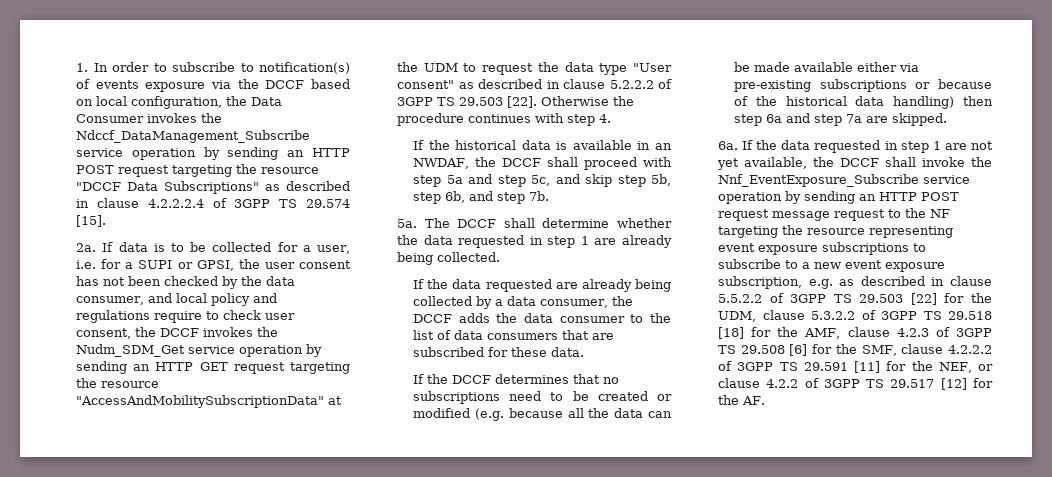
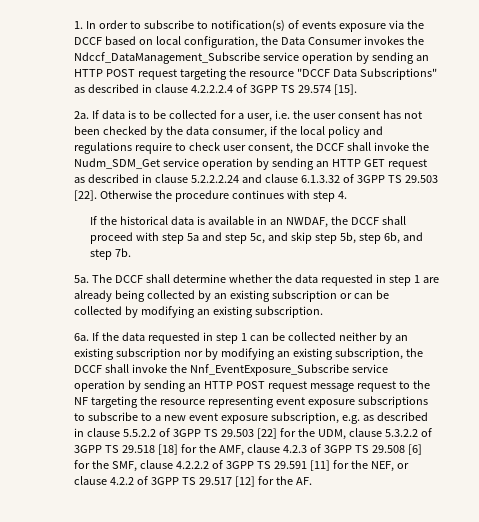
- If data is to be collected for a user, i.e. for a SUPI or GPSI, the user consent has not been checked by the data consumer, and local policy and regulations require to check user consent, the DCCF invokes the Nudm_SDM_Get service operation by sending an HTTP GET request targeting the resource "AccessAndMobilitySubscriptionData" at the UDM to request the data type "User consent" as described in clause 5.2.2.2 of 3GPP TS 29.503 [22].
+ If data is to be collected for a user, i.e. the user consent has not been checked by the data consumer, if the local policy and regulations require to check user consent, the DCCF shall invoke the Nudm_SDM_Get service operation by sending an HTTP GET request as described in clause 5.2.2.2.24 and clause 6.1.3.32 of 3GPP TS 29.503 [22].
- The DCCF shall determine whether the data requested in step 1 are already being collected.
- If the data requested are already being collected by a data consumer, the DCCF adds the data consumer to the list of data consumers that are subscribed for these data.
- If the DCCF determines that no subscriptions need to be created or modified (e.g. because all the data can be made available either via pre-existing subscriptions or because of the historical data handling) then step 6a and step 7a are skipped.
+ The DCCF shall determine whether the data requested in step 1 are already being collected by an existing subscription or can be collected by modifying an existing subscription.
- If the data requested in step 1 are not yet available, the DCCF shall invoke the Nnf_EventExposure_Subscribe service operation by sending an HTTP POST request message request to the NF targeting the resource representing event exposure subscriptions to subscribe to a new event exposure subscription, e.g. as described in clause 5.5.2.2 of 3GPP TS 29.503 [22] for the UDM, clause 5.3.2.2 of 3GPP TS 29.518 [18] for the AMF, clause 4.2.3 of 3GPP TS 29.508 [6] for the SMF, clause 4.2.2.2 of 3GPP TS 29.591 [11] for the NEF, or clause 4.2.2 of 3GPP TS 29.517 [12] for the AF.
+ If the data requested in step 1 can be collected neither by an existing subscription nor by modifying an existing subscription, the DCCF shall invoke the Nnf_EventExposure_Subscribe service operation by sending an HTTP POST request message request to the NF targeting the resource representing event exposure subscriptions to subscribe to a new event exposure subscription, e.g. as described in clause 5.5.2.2 of 3GPP TS 29.503 [22] for the UDM, clause 5.3.2.2 of 3GPP TS 29.518 [18] for the AMF, clause 4.2.3 of 3GPP TS 29.508 [6] for the SMF, clause 4.2.2.2 of 3GPP TS 29.591 [11] for the NEF, or clause 4.2.2 of 3GPP TS 29.517 [12] for the AF.

